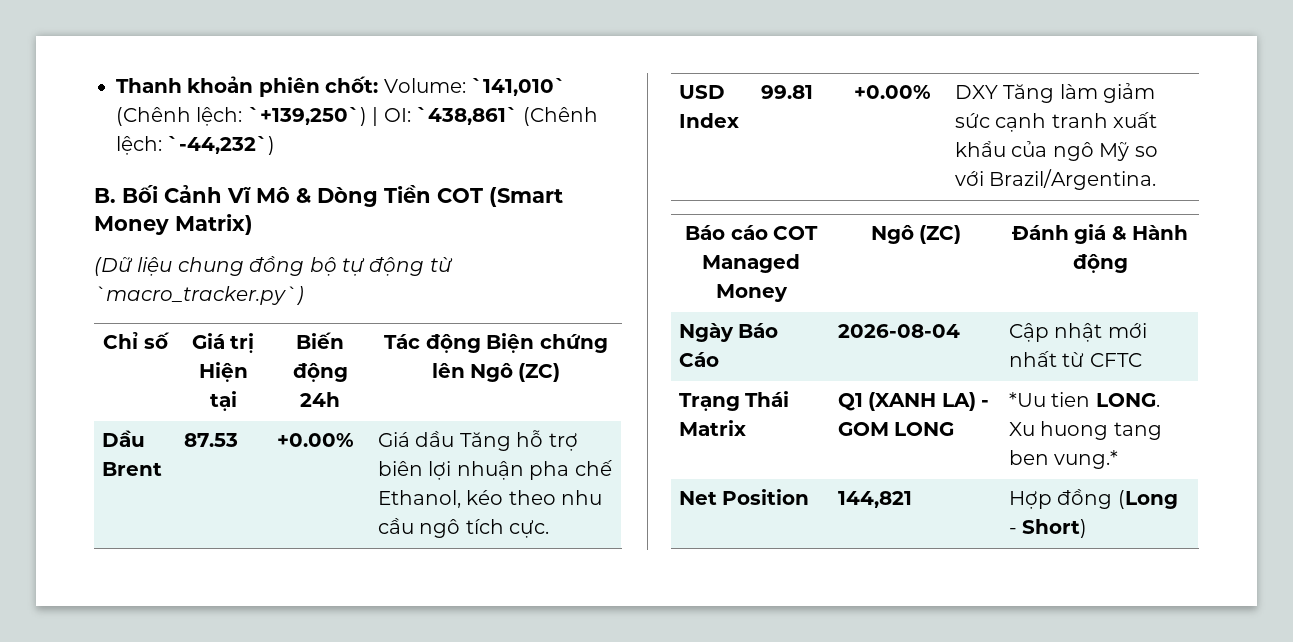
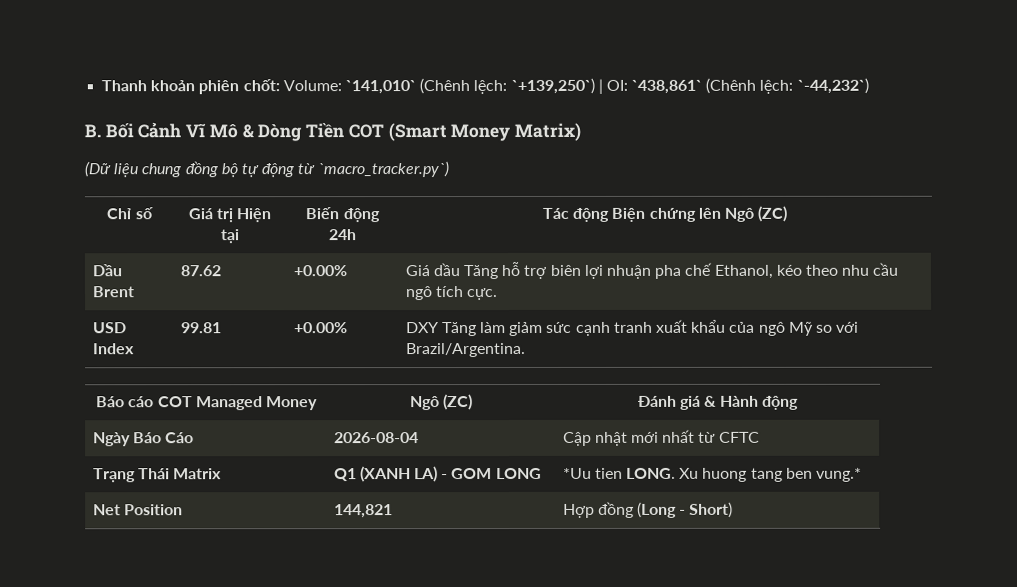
- Dầu Brent | 87.53 | +0.00% | Giá dầu Tăng hỗ trợ biên lợi nhuận pha chế Ethanol, kéo theo nhu cầu ngô tích cực.
+ Dầu Brent | 87.62 | +0.00% | Giá dầu Tăng hỗ trợ biên lợi nhuận pha chế Ethanol, kéo theo nhu cầu ngô tích cực.

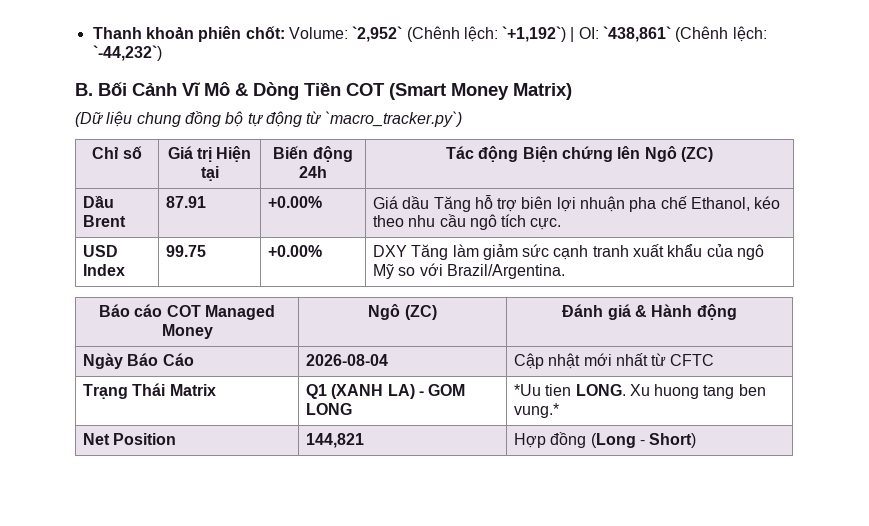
- Thanh khoản phiên chốt: Volume: `141,010` (Chênh lệch: `+139,250`) | OI: `438,861` (Chênh lệch: `-44,232`)
+ Thanh khoản phiên chốt: Volume: `2,952` (Chênh lệch: `+1,192`) | OI: `438,861` (Chênh lệch: `-44,232`)
- Dầu Brent | 87.62 | +0.00% | Giá dầu Tăng hỗ trợ biên lợi nhuận pha chế Ethanol, kéo theo nhu cầu ngô tích cực.
+ Dầu Brent | 87.91 | +0.00% | Giá dầu Tăng hỗ trợ biên lợi nhuận pha chế Ethanol, kéo theo nhu cầu ngô tích cực.
- USD Index | 99.81 | +0.00% | DXY Tăng làm giảm sức cạnh tranh xuất khẩu của ngô Mỹ so với Brazil/Argentina.
+ USD Index | 99.75 | +0.00% | DXY Tăng làm giảm sức cạnh tranh xuất khẩu của ngô Mỹ so với Brazil/Argentina.

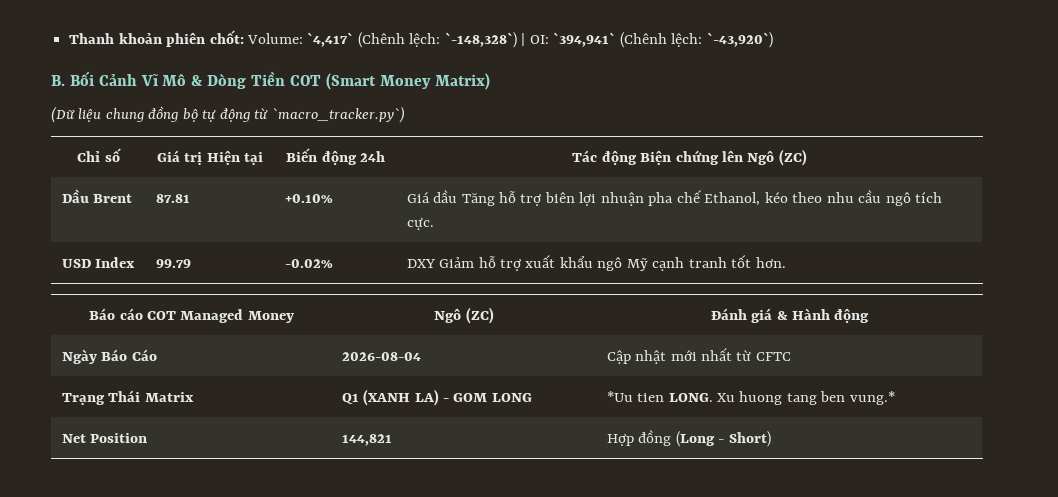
- Thanh khoản phiên chốt: Volume: `2,952` (Chênh lệch: `+1,192`) | OI: `438,861` (Chênh lệch: `-44,232`)
+ Thanh khoản phiên chốt: Volume: `4,417` (Chênh lệch: `-148,328`) | OI: `394,941` (Chênh lệch: `-43,920`)
- Dầu Brent | 87.91 | +0.00% | Giá dầu Tăng hỗ trợ biên lợi nhuận pha chế Ethanol, kéo theo nhu cầu ngô tích cực.
+ Dầu Brent | 87.81 | +0.10% | Giá dầu Tăng hỗ trợ biên lợi nhuận pha chế Ethanol, kéo theo nhu cầu ngô tích cực.
- USD Index | 99.75 | +0.00% | DXY Tăng làm giảm sức cạnh tranh xuất khẩu của ngô Mỹ so với Brazil/Argentina.
+ USD Index | 99.79 | -0.02% | DXY Giảm hỗ trợ xuất khẩu ngô Mỹ cạnh tranh tốt hơn.

